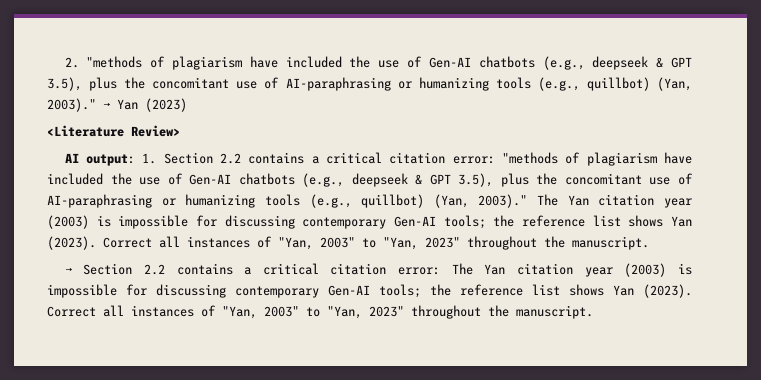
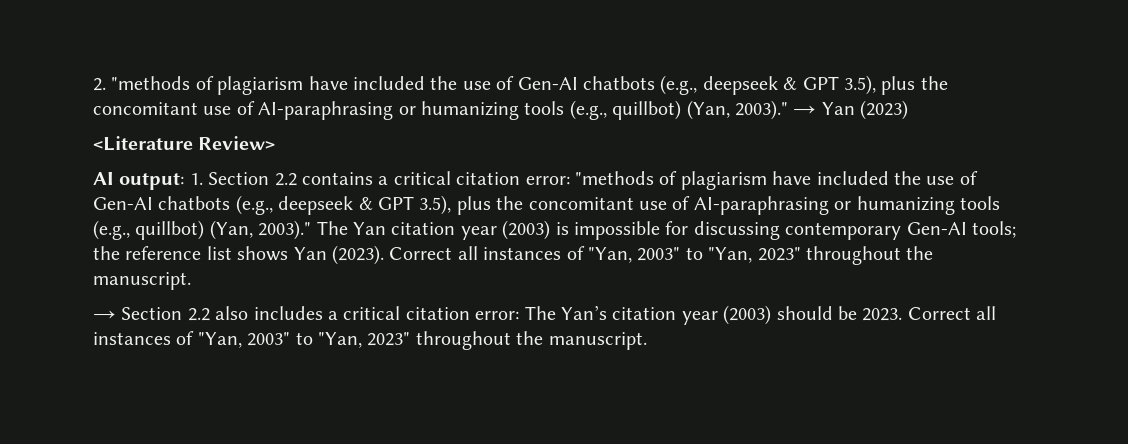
- → Section 2.2 contains a critical citation error: The Yan citation year (2003) is impossible for discussing contemporary Gen-AI tools; the reference list shows Yan (2023).
+ → Section 2.2 also includes a critical citation error: The Yan’s citation year (2003) should be 2023.

